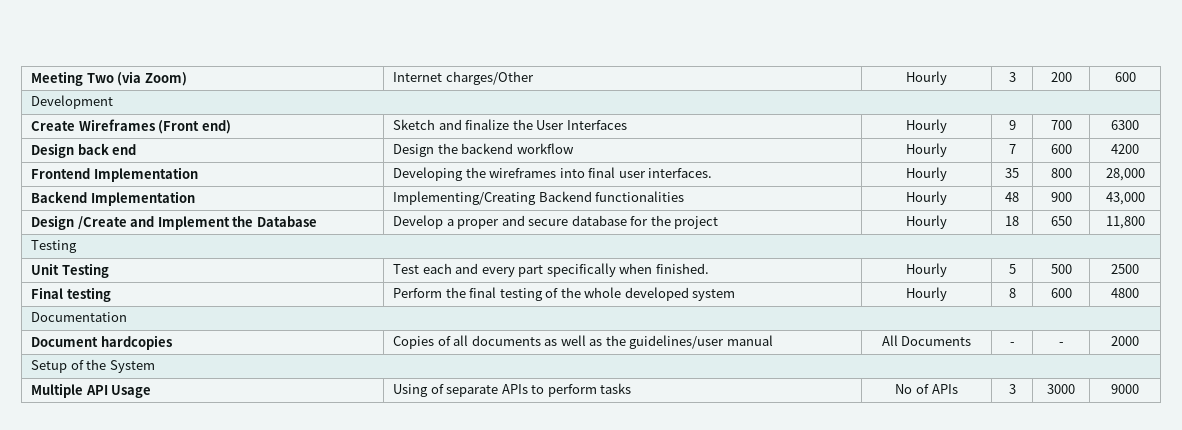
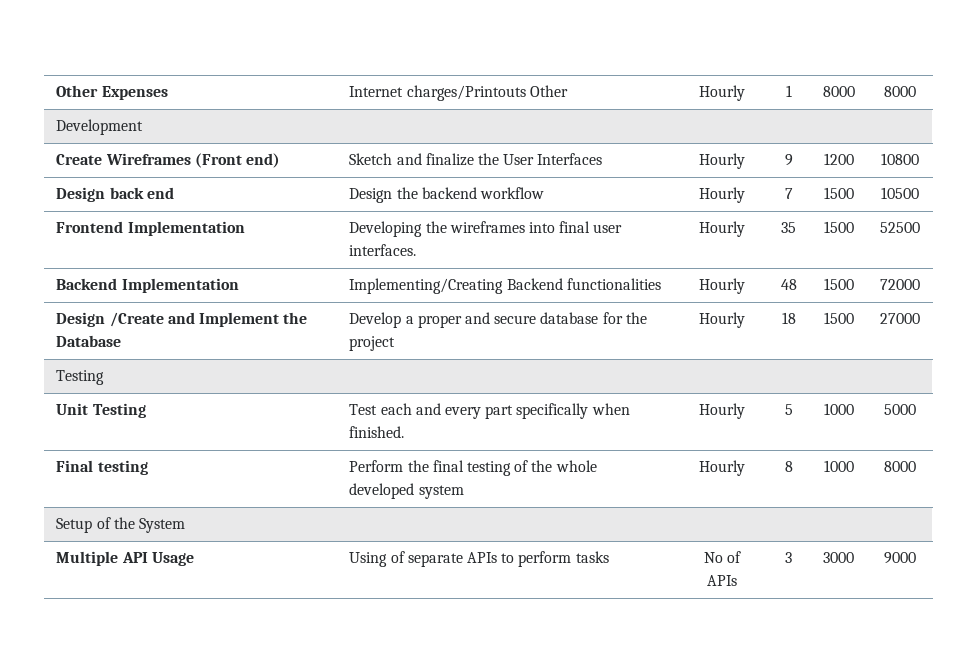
- Meeting Two (via Zoom) | Internet charges/Other | Hourly | 3 | 200 | 600
+ Other Expenses | Internet charges/Printouts Other | Hourly | 1 | 8000 | 8000
- Create Wireframes (Front end) | Sketch and finalize the User Interfaces | Hourly | 9 | 700 | 6300
+ Create Wireframes (Front end) | Sketch and finalize the User Interfaces | Hourly | 9 | 1200 | 10800
- Design back end | Design the backend workflow | Hourly | 7 | 600 | 4200
+ Design back end | Design the backend workflow | Hourly | 7 | 1500 | 10500
- Frontend Implementation | Developing the wireframes into final user interfaces. | Hourly | 35 | 800 | 28,000
+ Frontend Implementation | Developing the wireframes into final user interfaces. | Hourly | 35 | 1500 | 52500
- Backend Implementation | Implementing/Creating Backend functionalities | Hourly | 48 | 900 | 43,000
+ Backend Implementation | Implementing/Creating Backend functionalities | Hourly | 48 | 1500 | 72000
- Design /Create and Implement the Database | Develop a proper and secure database for the project | Hourly | 18 | 650 | 11,800
+ Design /Create and Implement the Database | Develop a proper and secure database for the project | Hourly | 18 | 1500 | 27000
- Unit Testing | Test each and every part specifically when finished. | Hourly | 5 | 500 | 2500
+ Unit Testing | Test each and every part specifically when finished. | Hourly | 5 | 1000 | 5000
- Final testing | Perform the final testing of the whole developed system | Hourly | 8 | 600 | 4800
- Documentation
- Document hardcopies | Copies of all documents as well as the guidelines/user manual | All Documents | - | - | 2000
+ Final testing | Perform the final testing of the whole developed system | Hourly | 8 | 1000 | 8000

